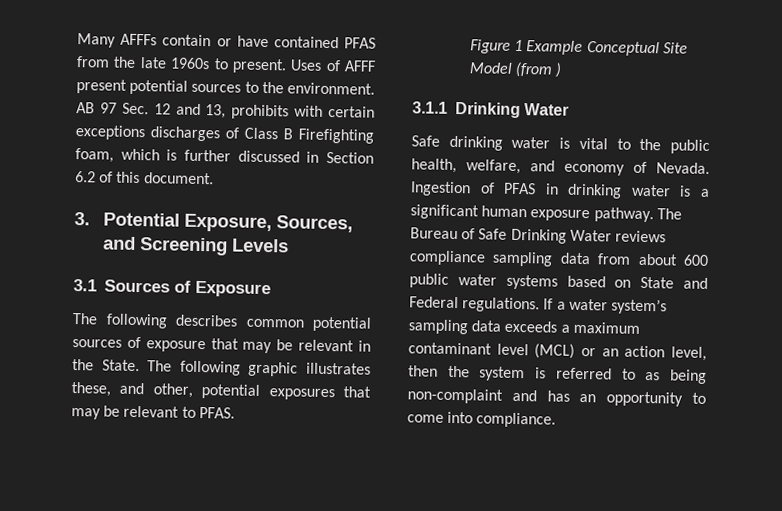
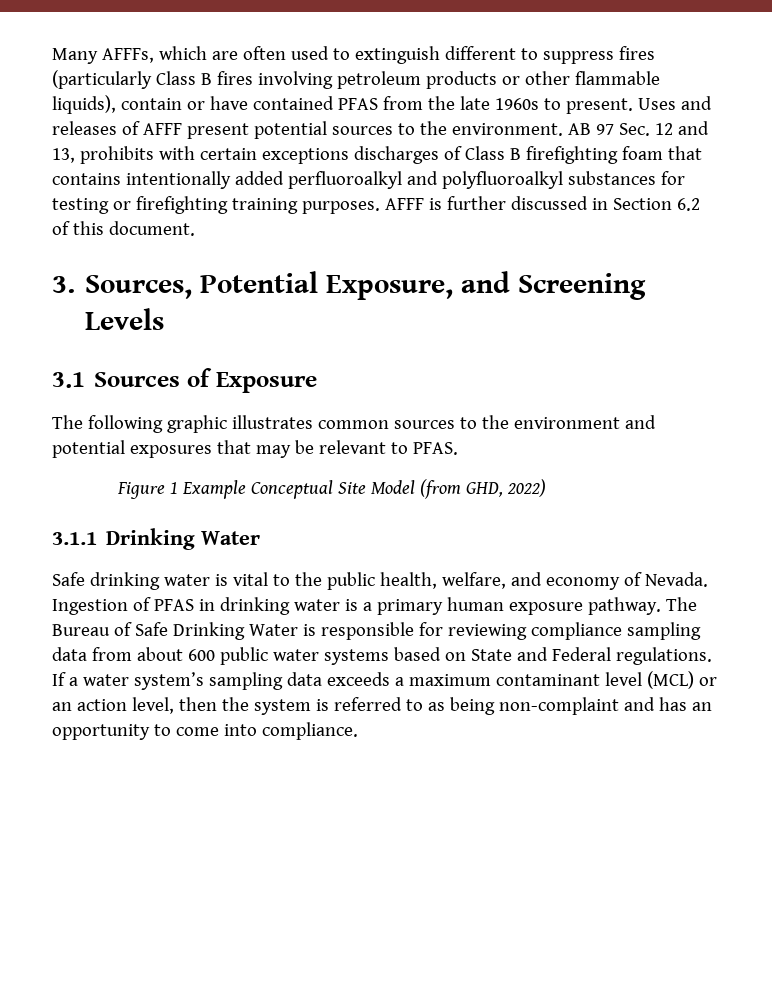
- Many AFFFs contain or have contained PFAS from the late 1960s to present.
+ Many AFFFs, which are often used to extinguish different to suppress fires (particularly Class B fires involving petroleum products or other flammable liquids), contain or have contained PFAS from the late 1960s to present.
- Uses of AFFF present potential sources to the environment.
+ Uses and releases of AFFF present potential sources to the environment.
- AB 97 Sec. 12 and 13, prohibits with certain exceptions discharges of Class B Firefighting foam, which is further discussed in Section 6.2 of this document.
+ AB 97 Sec. 12 and 13, prohibits with certain exceptions discharges of Class B firefighting foam that contains intentionally added perfluoroalkyl and polyfluoroalkyl substances for testing or firefighting training purposes. AFFF is further discussed in Section 6.2 of this document.
- 3. Potential Exposure, Sources, and Screening Levels
+ 3. Sources, Potential Exposure, and Screening Levels
- The following describes common potential sources of exposure that may be relevant in the State. The following graphic illustrates these, and other, potential exposures that may be relevant to PFAS.
+ The following graphic illustrates common sources to the environment and potential exposures that may be relevant to PFAS.
- Figure 1 Example Conceptual Site Model (from )
+ Figure 1 Example Conceptual Site Model (from GHD, 2022)
- Ingestion of PFAS in drinking water is a significant human exposure pathway.
+ Ingestion of PFAS in drinking water is a primary human exposure pathway.
- The Bureau of Safe Drinking Water reviews compliance sampling data from about 600 public water systems based on State and Federal regulations.
+ The Bureau of Safe Drinking Water is responsible for reviewing compliance sampling data from about 600 public water systems based on State and Federal regulations.

